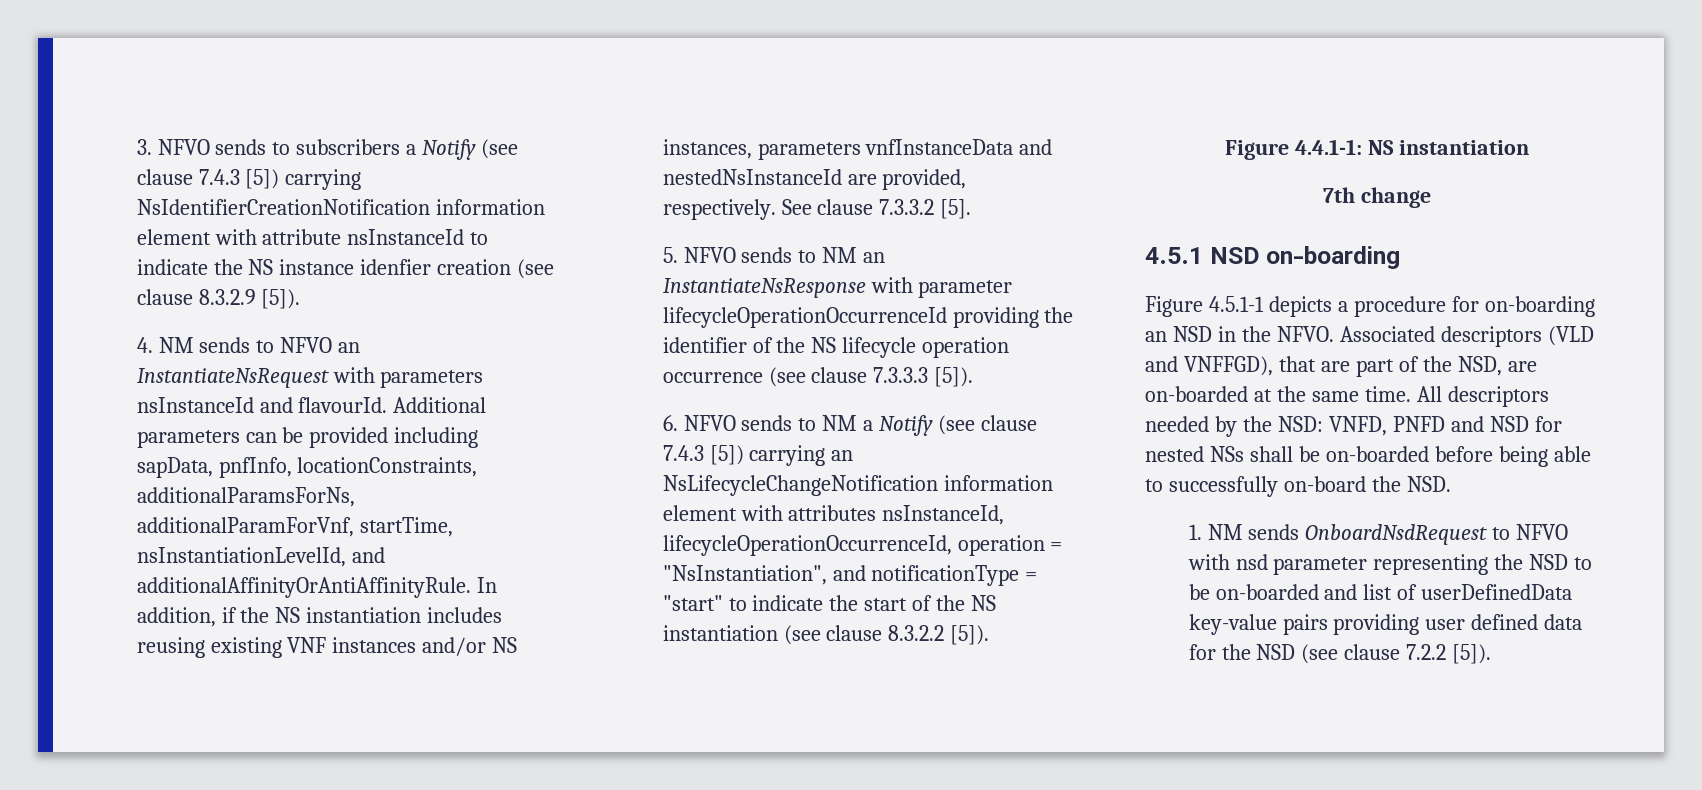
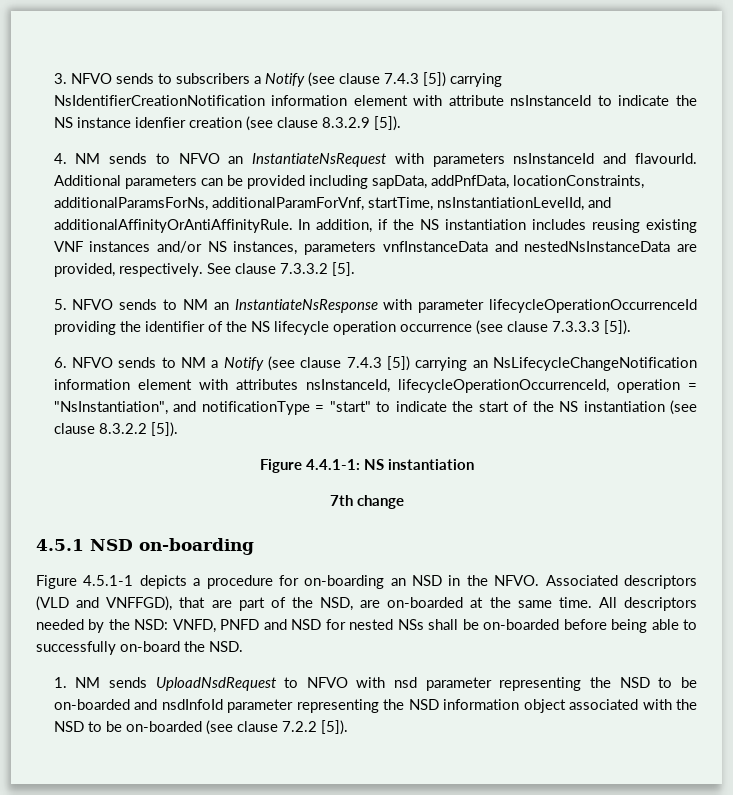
- Additional parameters can be provided including sapData, pnfInfo, locationConstraints, additionalParamsForNs, additionalParamForVnf, startTime, nsInstantiationLevelId, and additionalAffinityOrAntiAffinityRule.
+ Additional parameters can be provided including sapData, addPnfData, locationConstraints, additionalParamsForNs, additionalParamForVnf, startTime, nsInstantiationLevelId, and additionalAffinityOrAntiAffinityRule.
- In addition, if the NS instantiation includes reusing existing VNF instances and/or NS instances, parameters vnfInstanceData and nestedNsInstanceId are provided, respectively.
+ In addition, if the NS instantiation includes reusing existing VNF instances and/or NS instances, parameters vnfInstanceData and nestedNsInstanceData are provided, respectively.
- 1. NM sends OnboardNsdRequest to NFVO with nsd parameter representing the NSD to be on-boarded and list of userDefinedData key-value pairs providing user defined data for the NSD (see clause 7.2.2 [5]).
+ 1. NM sends UploadNsdRequest to NFVO with nsd parameter representing the NSD to be on-boarded and nsdInfoId parameter representing the NSD information object associated with the NSD to be on-boarded (see clause 7.2.2 [5]).

